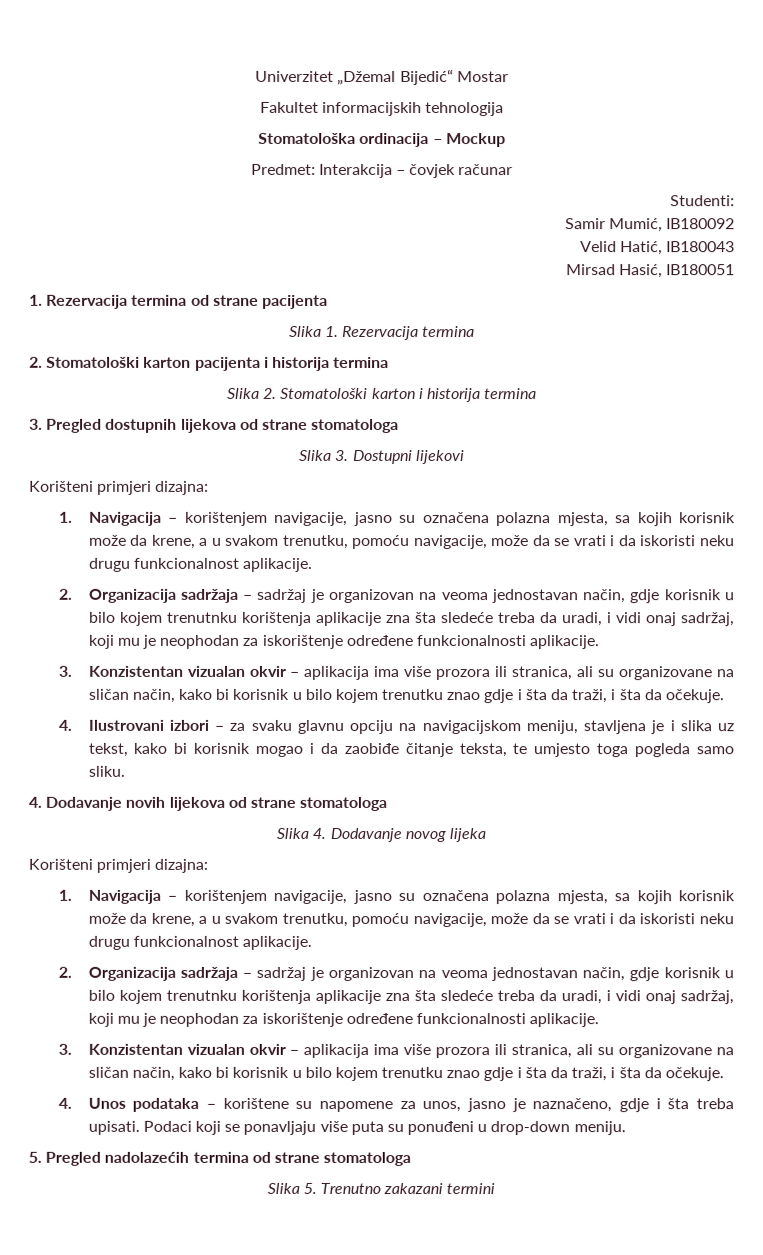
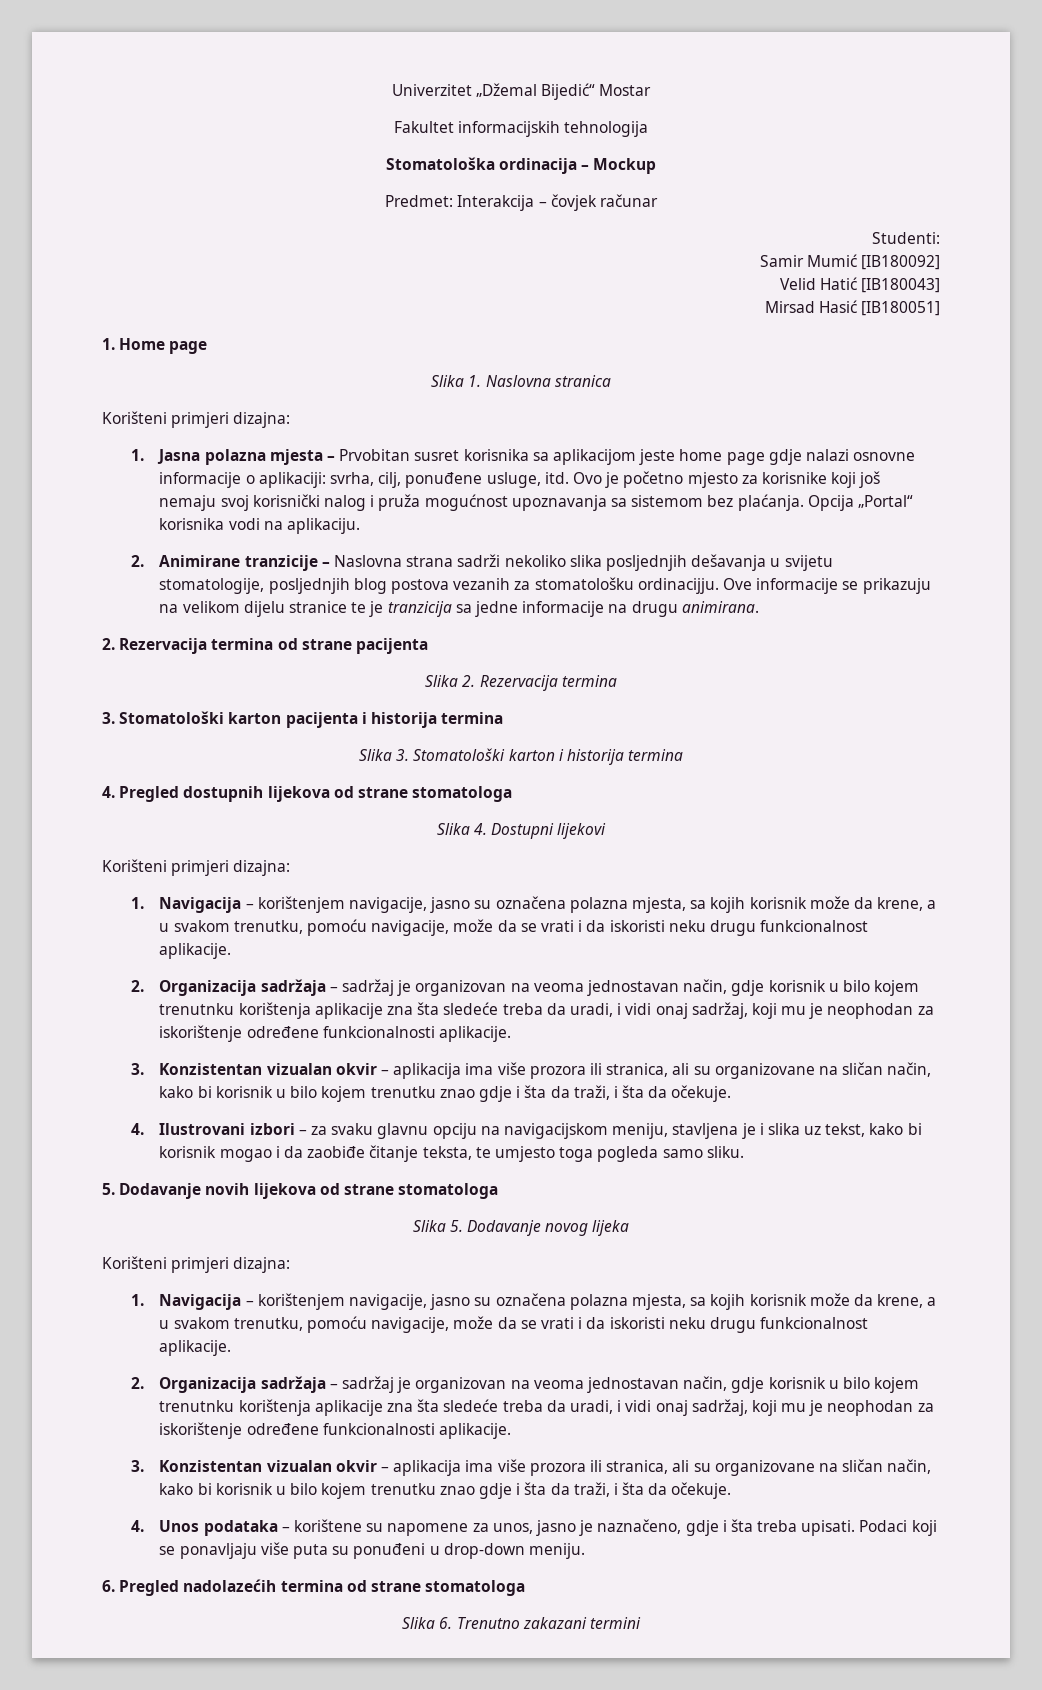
- Samir Mumić, IB180092
+ Samir Mumić [IB180092]
- Velid Hatić, IB180043
+ Velid Hatić [IB180043]
- Mirsad Hasić, IB180051
- 1. Rezervacija termina od strane pacijenta
+ Mirsad Hasić [IB180051]
+ 1. Home page
+ Slika 1. Naslovna stranica
+ Korišteni primjeri dizajna:
+ 1. Jasna polazna mjesta – Prvobitan susret korisnika sa aplikacijom jeste home page gdje nalazi osnovne informacije o aplikaciji: svrha, cilj, ponuđene usluge, itd. Ovo je početno mjesto za korisnike koji još nemaju svoj korisnički nalog i pruža mogućnost upoznavanja sa sistemom bez plaćanja. Opcija „Portal“ korisnika vodi na aplikaciju.
+ 2. Animirane tranzicije – Naslovna strana sadrži nekoliko slika posljednjih dešavanja u svijetu stomatologije, posljednjih blog postova vezanih za stomatološku ordinacijju. Ove informacije se prikazuju na velikom dijelu stranice te je tranzicija sa jedne informacije na drugu animirana.
+ 2. Rezervacija termina od strane pacijenta
- Slika 1. Rezervacija termina
+ Slika 2. Rezervacija termina
- 2. Stomatološki karton pacijenta i historija termina
+ 3. Stomatološki karton pacijenta i historija termina
- Slika 2. Stomatološki karton i historija termina
+ Slika 3. Stomatološki karton i historija termina
- 3. Pregled dostupnih lijekova od strane stomatologa
+ 4. Pregled dostupnih lijekova od strane stomatologa
- Slika 3. Dostupni lijekovi
+ Slika 4. Dostupni lijekovi
- 4. Dodavanje novih lijekova od strane stomatologa
+ 5. Dodavanje novih lijekova od strane stomatologa
- Slika 4. Dodavanje novog lijeka
+ Slika 5. Dodavanje novog lijeka
- 5. Pregled nadolazećih termina od strane stomatologa
+ 6. Pregled nadolazećih termina od strane stomatologa
- Slika 5. Trenutno zakazani termini
+ Slika 6. Trenutno zakazani termini

